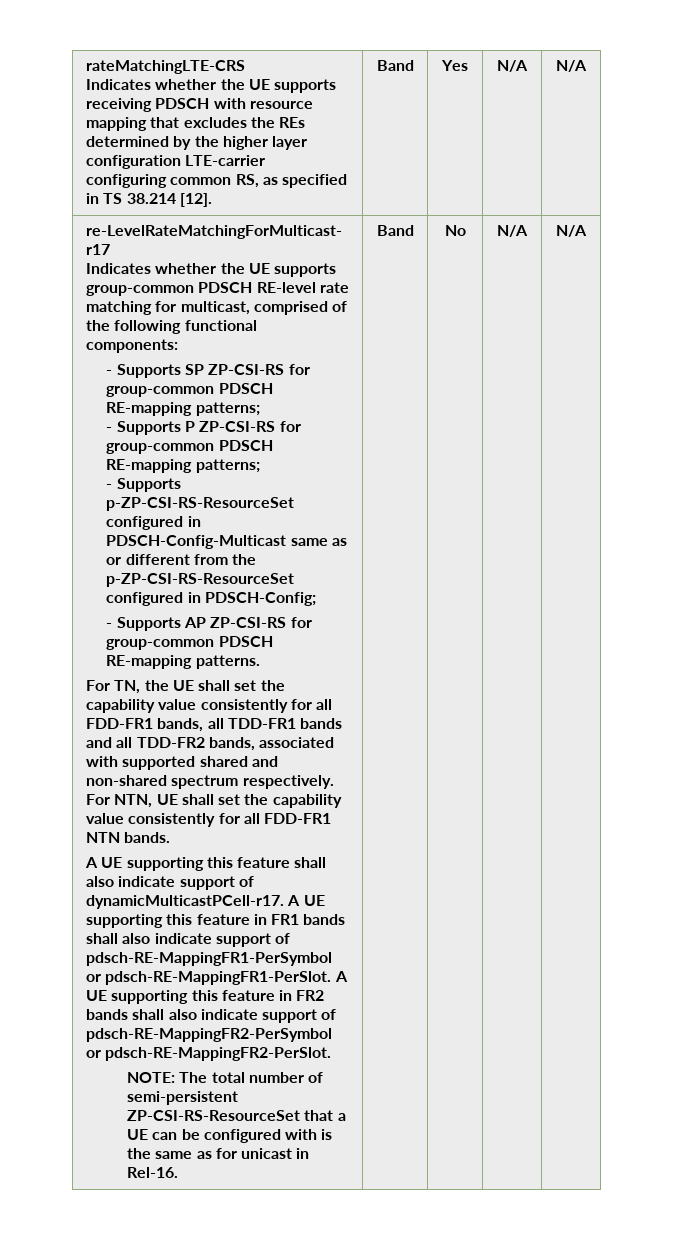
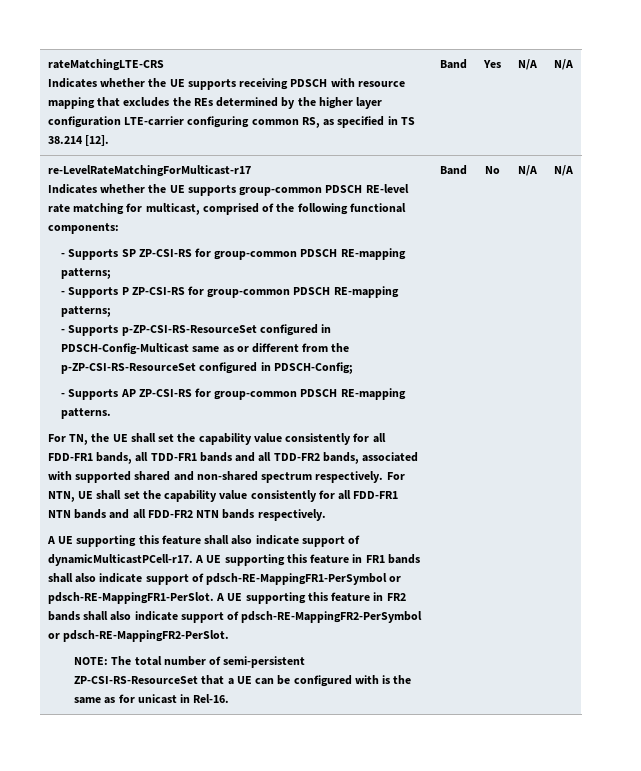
- For NTN, UE shall set the capability value consistently for all FDD-FR1 NTN bands.
+ For NTN, UE shall set the capability value consistently for all FDD-FR1 NTN bands and all FDD-FR2 NTN bands respectively.

